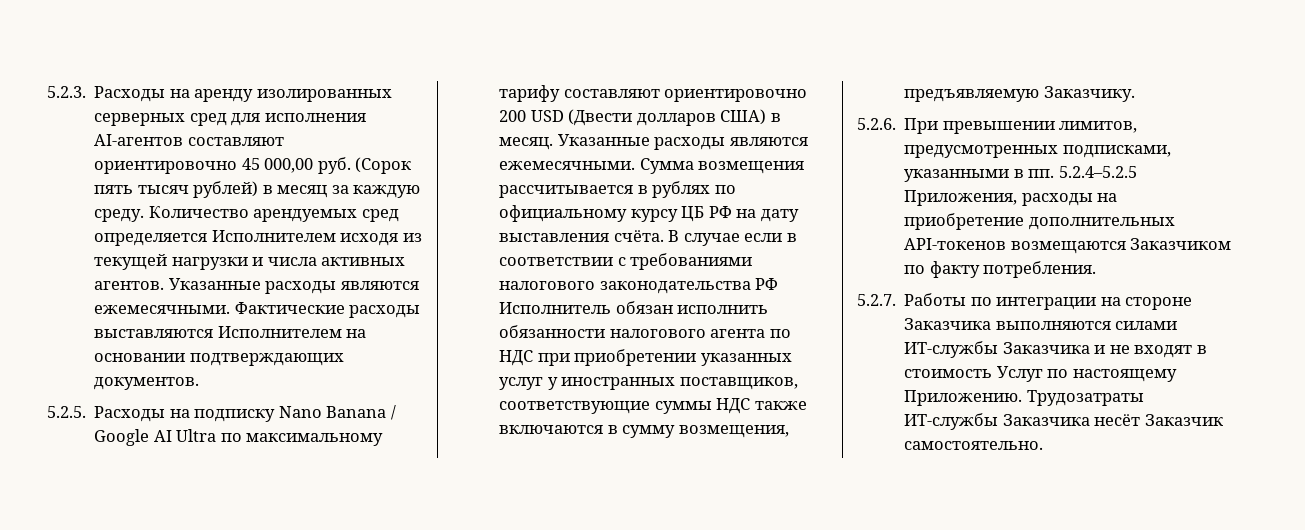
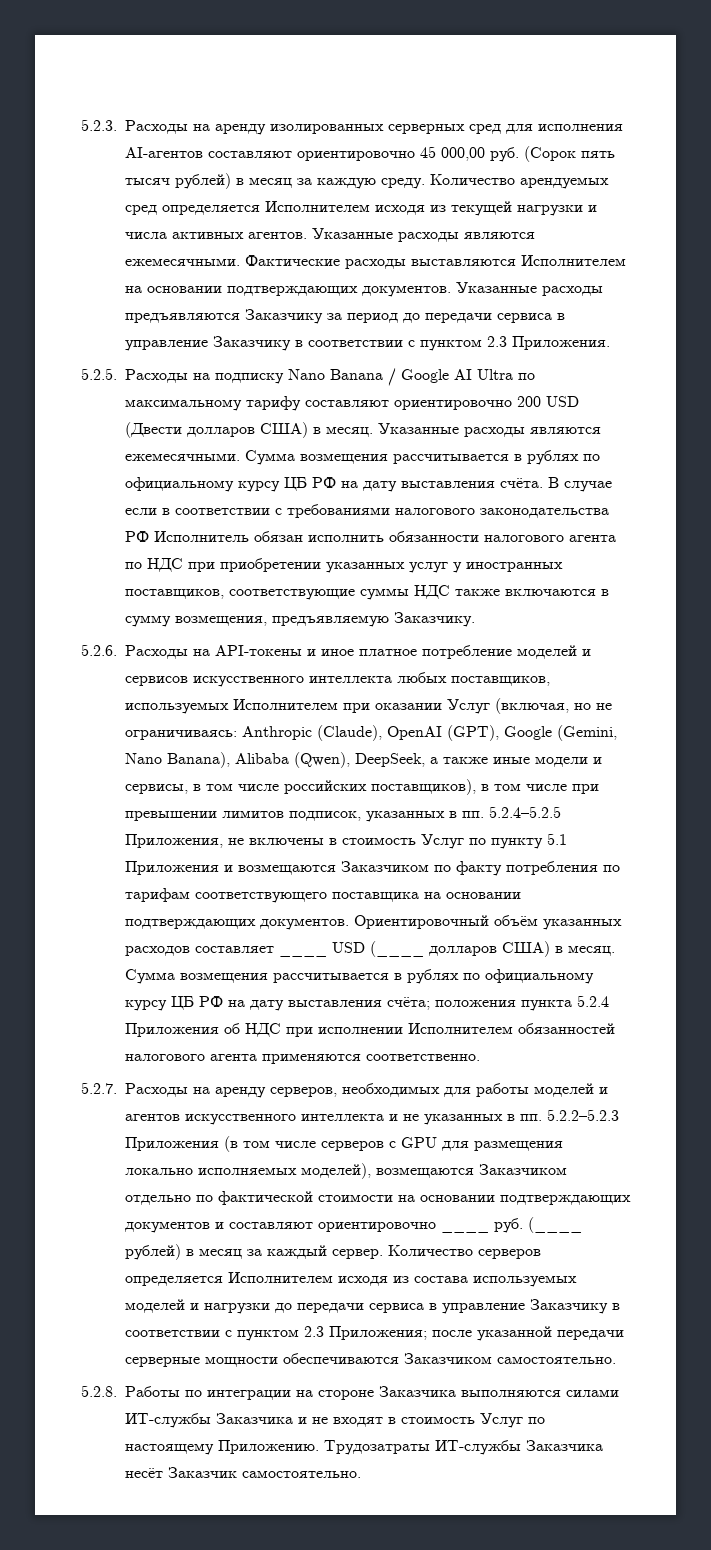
+ Указанные расходы предъявляются Заказчику за период до передачи сервиса в управление Заказчику в соответствии с пунктом 2.3 Приложения.
- 5.2.6. При превышении лимитов, предусмотренных подписками, указанными в пп. 5.2.4–5.2.5 Приложения, расходы на приобретение дополнительных API-токенов возмещаются Заказчиком по факту потребления.
- 5.2.7. Работы по интеграции на стороне Заказчика выполняются силами ИТ-службы Заказчика и не входят в стоимость Услуг по настоящему Приложению.
+ 5.2.6. Расходы на API-токены и иное платное потребление моделей и сервисов искусственного интеллекта любых поставщиков, используемых Исполнителем при оказании Услуг (включая, но не ограничиваясь: Anthropic (Claude), OpenAI (GPT), Google (Gemini, Nano Banana), Alibaba (Qwen), DeepSeek, а также иные модели и сервисы, в том числе российских поставщиков), в том числе при превышении лимитов подписок, указанных в пп. 5.2.4–5.2.5 Приложения, не включены в стоимость Услуг по пункту 5.1 Приложения и возмещаются Заказчиком по факту потребления по тарифам соответствующего поставщика на основании подтверждающих документов. Ориентировочный объём указанных расходов составляет ____ USD (____ долларов США) в месяц. Сумма возмещения рассчитывается в рублях по официальному курсу ЦБ РФ на дату выставления счёта; положения пункта 5.2.4 Приложения об НДС при исполнении Исполнителем обязанностей налогового агента применяются соответственно.
+ 5.2.7. Расходы на аренду серверов, необходимых для работы моделей и агентов искусственного интеллекта и не указанных в пп. 5.2.2–5.2.3 Приложения (в том числе серверов с GPU для размещения локально исполняемых моделей), возмещаются Заказчиком отдельно по фактической стоимости на основании подтверждающих документов и составляют ориентировочно ____ руб. (____ рублей) в месяц за каждый сервер. Количество серверов определяется Исполнителем исходя из состава используемых моделей и нагрузки до передачи сервиса в управление Заказчику в соответствии с пунктом 2.3 Приложения; после указанной передачи серверные мощности обеспечиваются Заказчиком самостоятельно.
+ 5.2.8. Работы по интеграции на стороне Заказчика выполняются силами ИТ-службы Заказчика и не входят в стоимость Услуг по настоящему Приложению.

